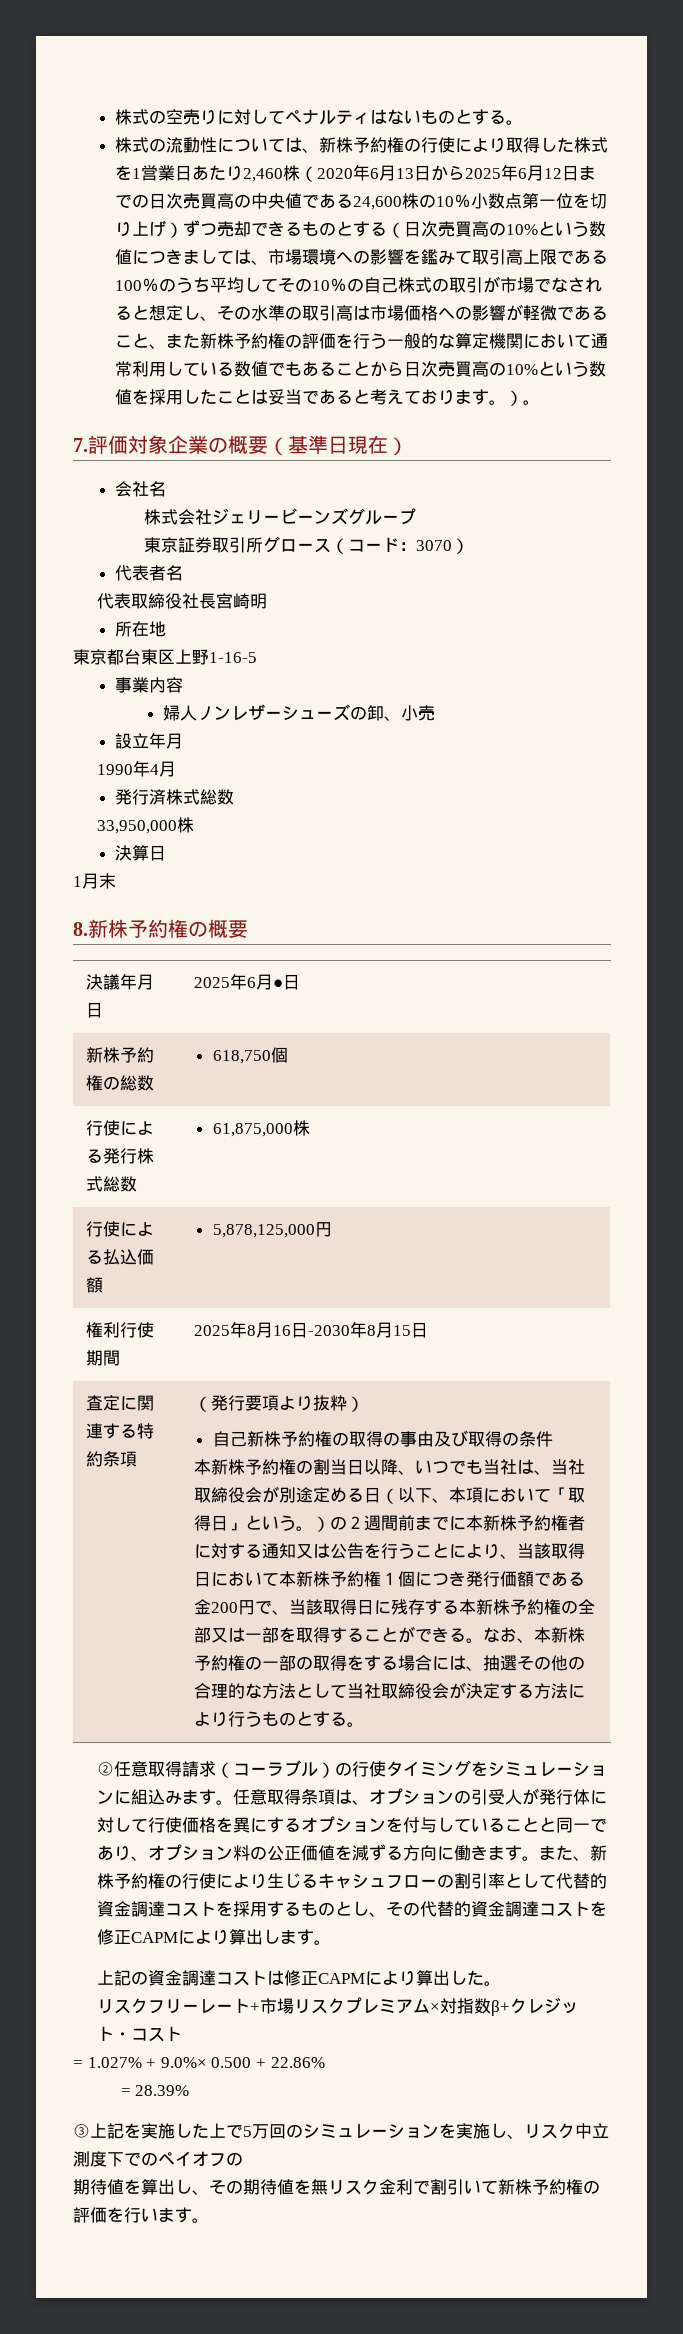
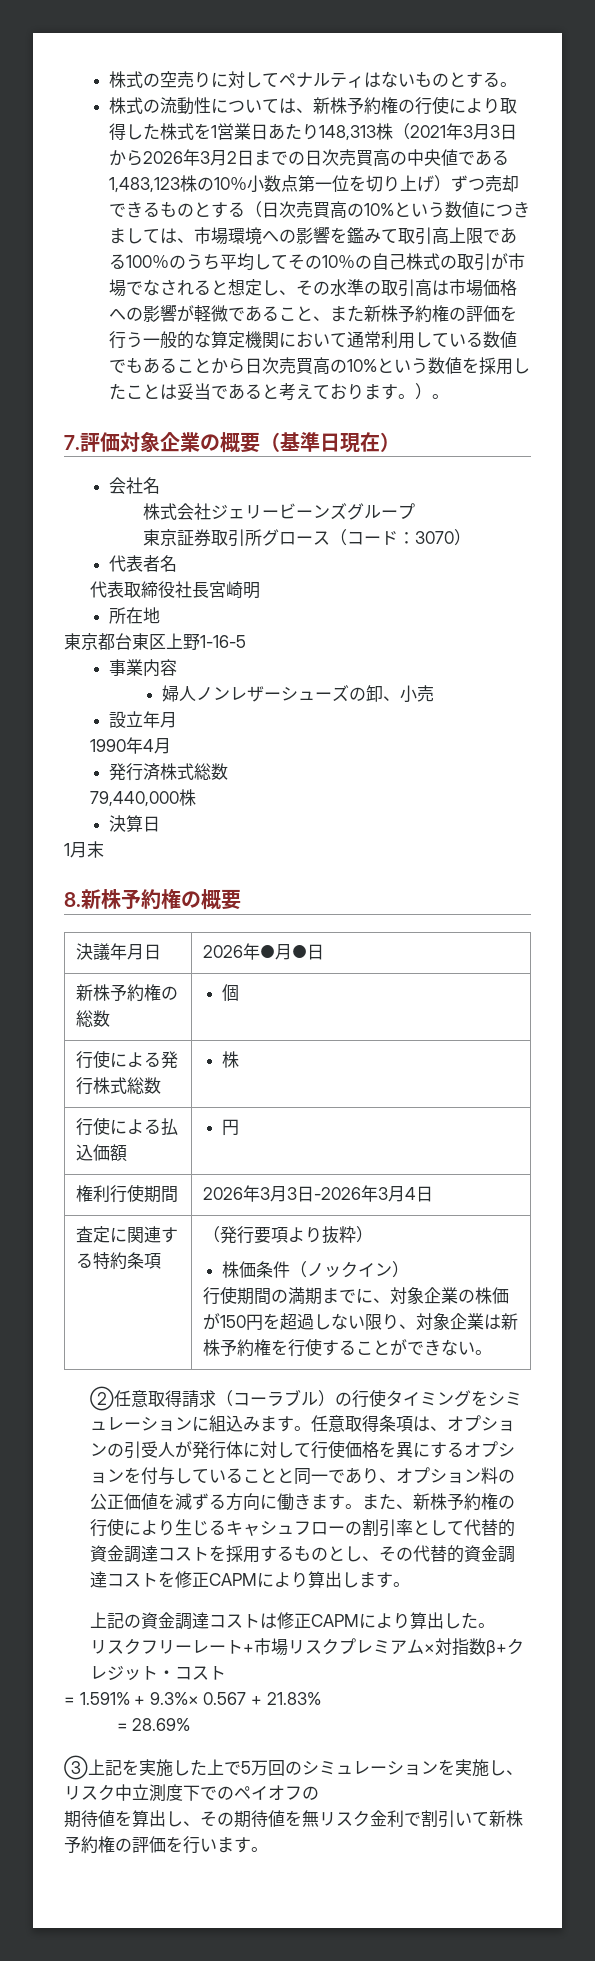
- 株式の流動性については、新株予約権の行使により取得した株式を1営業日あたり2,460株（2020年6月13日から2025年6月12日までの日次売買高の中央値である24,600株の10％小数点第一位を切り上げ）ずつ売却できるものとする（日次売買高の10%という数値につきましては、市場環境への影響を鑑みて取引高上限である100％のうち平均してその10％の自己株式の取引が市場でなされると想定し、その水準の取引高は市場価格への影響が軽微であること、また新株予約権の評価を行う一般的な算定機関において通常利用している数値でもあることから日次売買高の10%という数値を採用したことは妥当であると考えております。）。
+ 株式の流動性については、新株予約権の行使により取得した株式を1営業日あたり148,313株（2021年3月3日から2026年3月2日までの日次売買高の中央値である1,483,123株の10％小数点第一位を切り上げ）ずつ売却できるものとする（日次売買高の10%という数値につきましては、市場環境への影響を鑑みて取引高上限である100％のうち平均してその10％の自己株式の取引が市場でなされると想定し、その水準の取引高は市場価格への影響が軽微であること、また新株予約権の評価を行う一般的な算定機関において通常利用している数値でもあることから日次売買高の10%という数値を採用したことは妥当であると考えております。）。
- 33,950,000株
+ 79,440,000株
- 決議年月日 | 2025年6月●日
+ 決議年月日 | 2026年●月●日
- 新株予約権の総数 | 618,750個
+ 新株予約権の総数 | 個
- 行使による発行株式総数 | 61,875,000株
+ 行使による発行株式総数 | 株
- 行使による払込価額 | 5,878,125,000円
+ 行使による払込価額 | 円
- 権利行使期間 | 2025年8月16日-2030年8月15日
+ 権利行使期間 | 2026年3月3日-2026年3月4日
- 自己新株予約権の取得の事由及び取得の条件
- 本新株予約権の割当日以降、いつでも当社は、当社取締役会が別途定める日（以下、本項において「取得日」という。）の２週間前までに本新株予約権者に対する通知又は公告を行うことにより、当該取得日において本新株予約権１個につき発行価額である金200円で、当該取得日に残存する本新株予約権の全部又は一部を取得することができる。なお、本新株予約権の一部の取得をする場合には、抽選その他の合理的な方法として当社取締役会が決定する方法により行うものとする。
+ 株価条件（ノックイン）
+ 行使期間の満期までに、対象企業の株価が150円を超過しない限り、対象企業は新株予約権を行使することができない。
- = 1.027% + 9.0%× 0.500 + 22.86%
- = 28.39%
+ = 1.591% + 9.3%× 0.567 + 21.83%
+ = 28.69%

